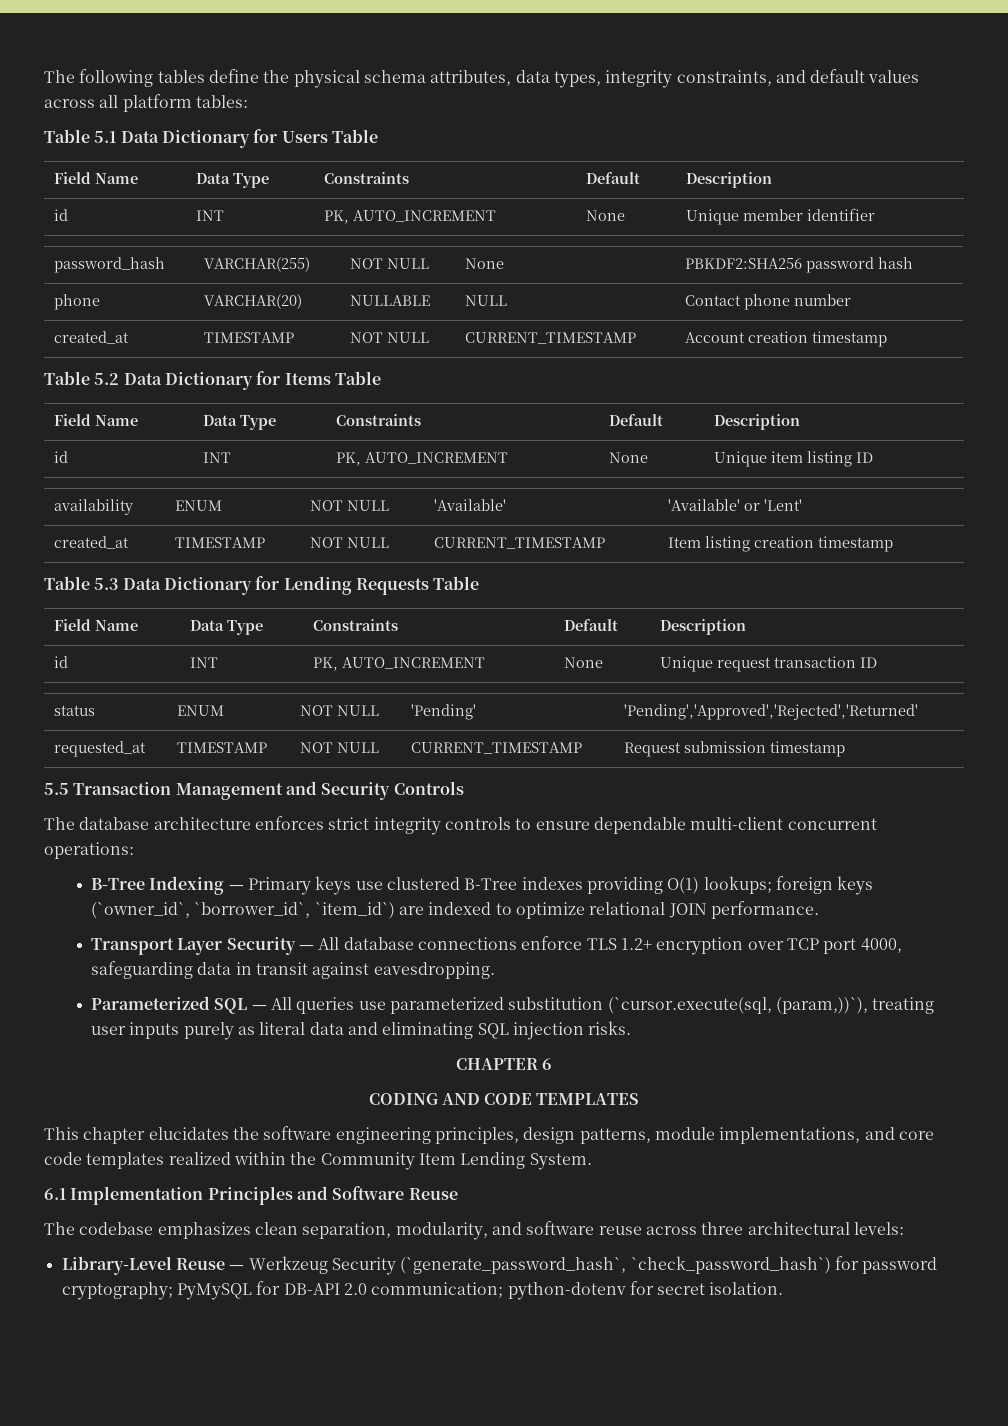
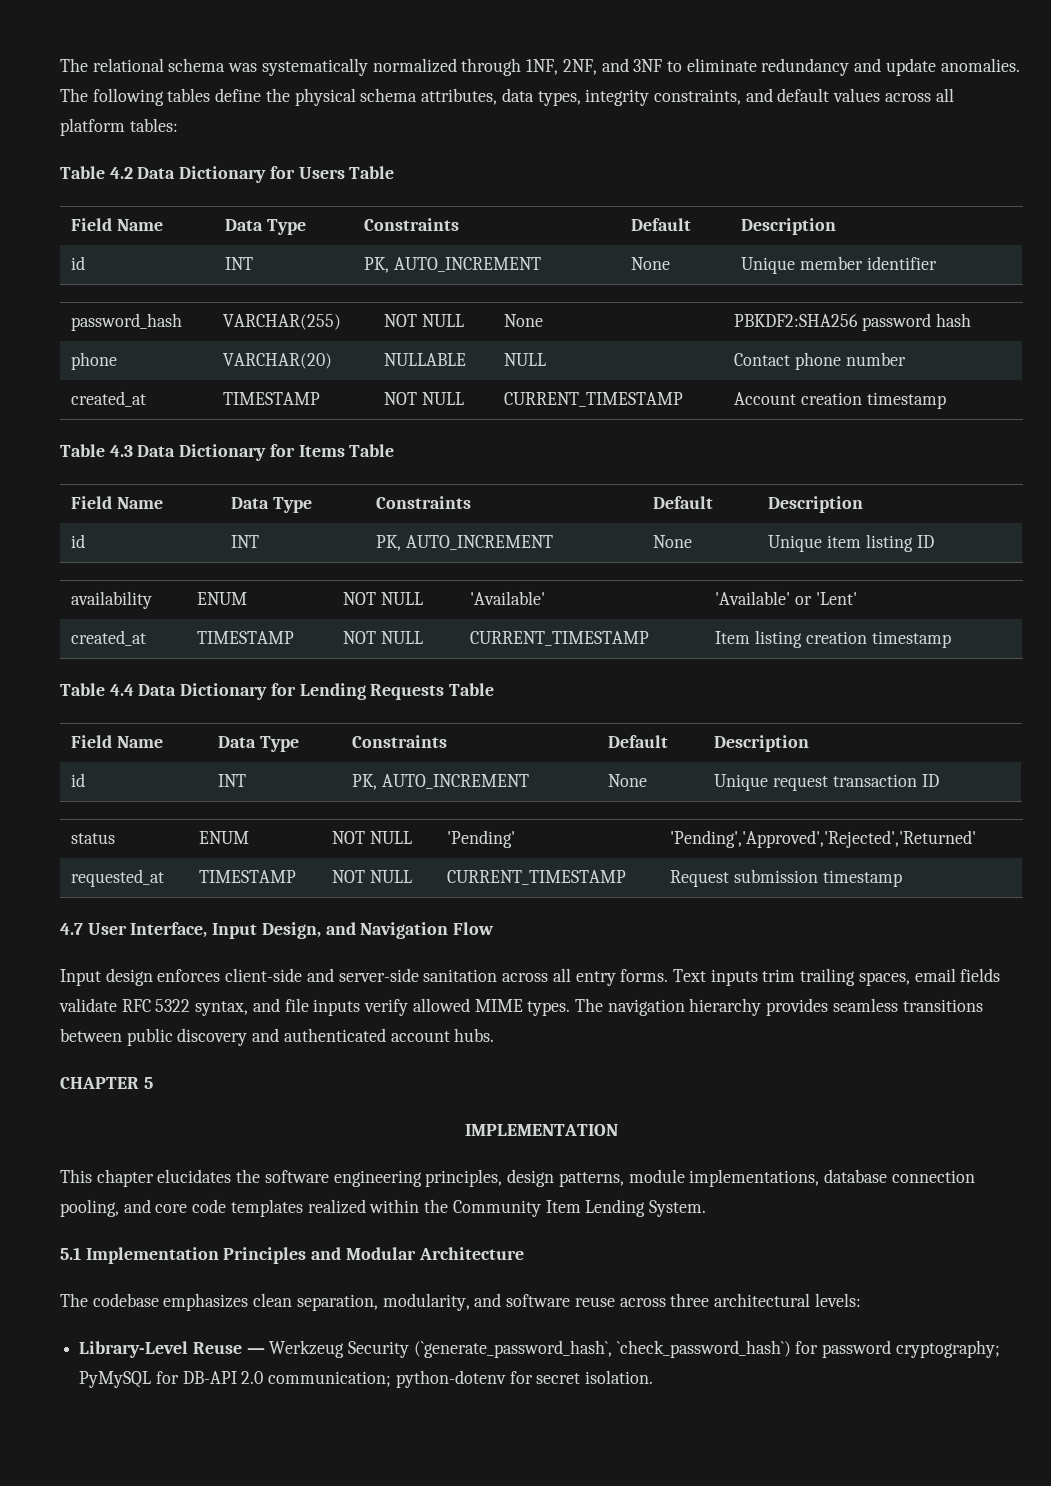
- The following tables define the physical schema attributes, data types, integrity constraints, and default values across all platform tables:
+ The relational schema was systematically normalized through 1NF, 2NF, and 3NF to eliminate redundancy and update anomalies. The following tables define the physical schema attributes, data types, integrity constraints, and default values across all platform tables:
- Table 5.1 Data Dictionary for Users Table
+ Table 4.2 Data Dictionary for Users Table
- Table 5.2 Data Dictionary for Items Table
+ Table 4.3 Data Dictionary for Items Table
- Table 5.3 Data Dictionary for Lending Requests Table
+ Table 4.4 Data Dictionary for Lending Requests Table
- 5.5 Transaction Management and Security Controls
- The database architecture enforces strict integrity controls to ensure dependable multi-client concurrent operations:
- B-Tree Indexing — Primary keys use clustered B-Tree indexes providing O(1) lookups; foreign keys (`owner_id`, `borrower_id`, `item_id`) are indexed to optimize relational JOIN performance.
- Transport Layer Security — All database connections enforce TLS 1.2+ encryption over TCP port 4000, safeguarding data in transit against eavesdropping.
- Parameterized SQL — All queries use parameterized substitution (`cursor.execute(sql, (param,))`), treating user inputs purely as literal data and eliminating SQL injection risks.
- CHAPTER 6
- CODING AND CODE TEMPLATES
+ 4.7 User Interface, Input Design, and Navigation Flow
+ Input design enforces client-side and server-side sanitation across all entry forms. Text inputs trim trailing spaces, email fields validate RFC 5322 syntax, and file inputs verify allowed MIME types. The navigation hierarchy provides seamless transitions between public discovery and authenticated account hubs.
+ CHAPTER 5
+ IMPLEMENTATION
- This chapter elucidates the software engineering principles, design patterns, module implementations, and core code templates realized within the Community Item Lending System.
+ This chapter elucidates the software engineering principles, design patterns, module implementations, database connection pooling, and core code templates realized within the Community Item Lending System.
- 6.1 Implementation Principles and Software Reuse
+ 5.1 Implementation Principles and Modular Architecture

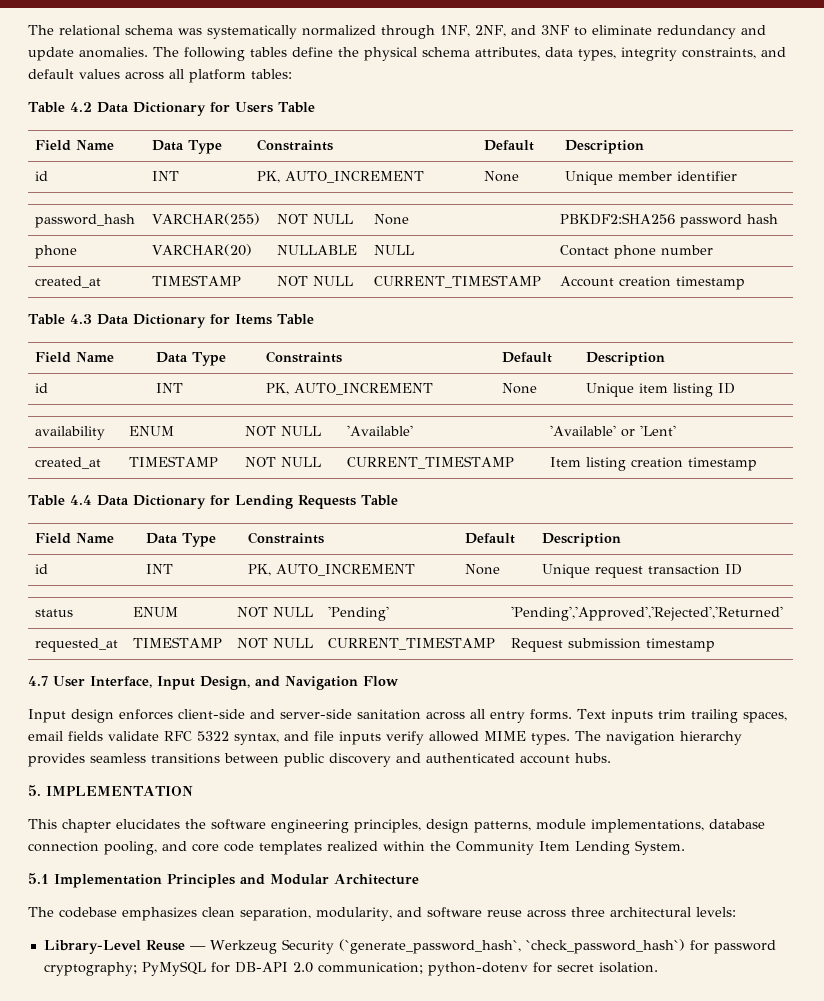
- CHAPTER 5
- IMPLEMENTATION
+ 5. IMPLEMENTATION

